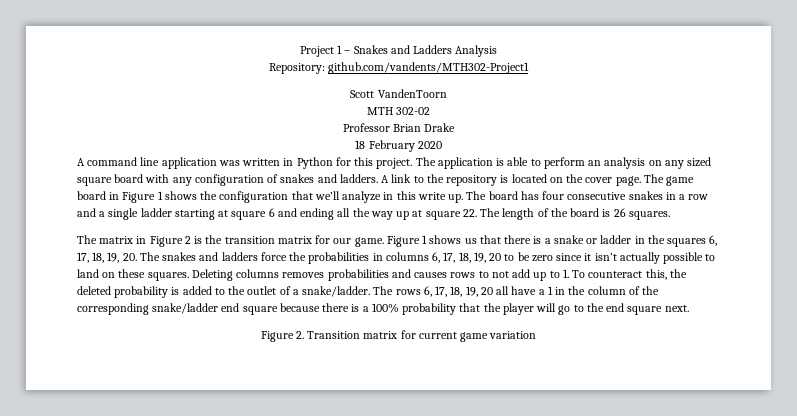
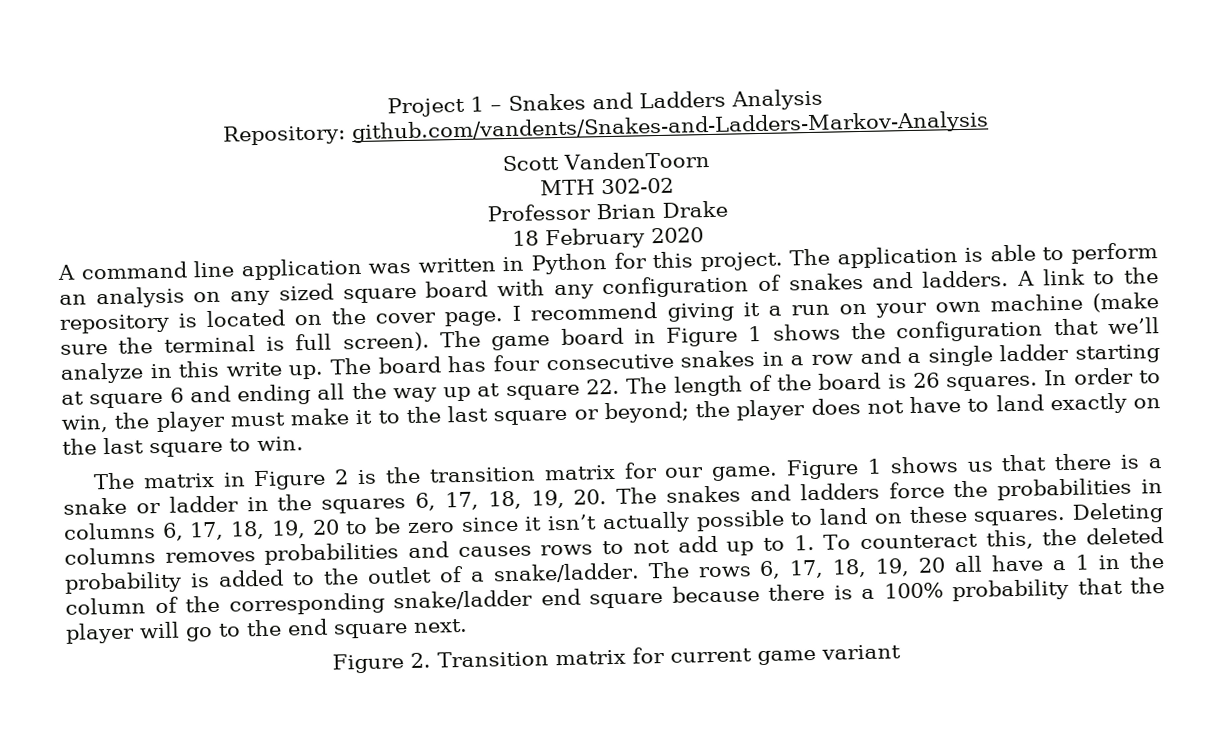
- Repository: github.com/vandents/MTH302-Project1
+ Repository: github.com/vandents/Snakes-and-Ladders-Markov-Analysis
+ I recommend giving it a run on your own machine (make sure the terminal is full screen).
+ In order to win, the player must make it to the last square or beyond; the player does not have to land exactly on the last square to win.
- Figure 2. Transition matrix for current game variation
+ Figure 2. Transition matrix for current game variant

